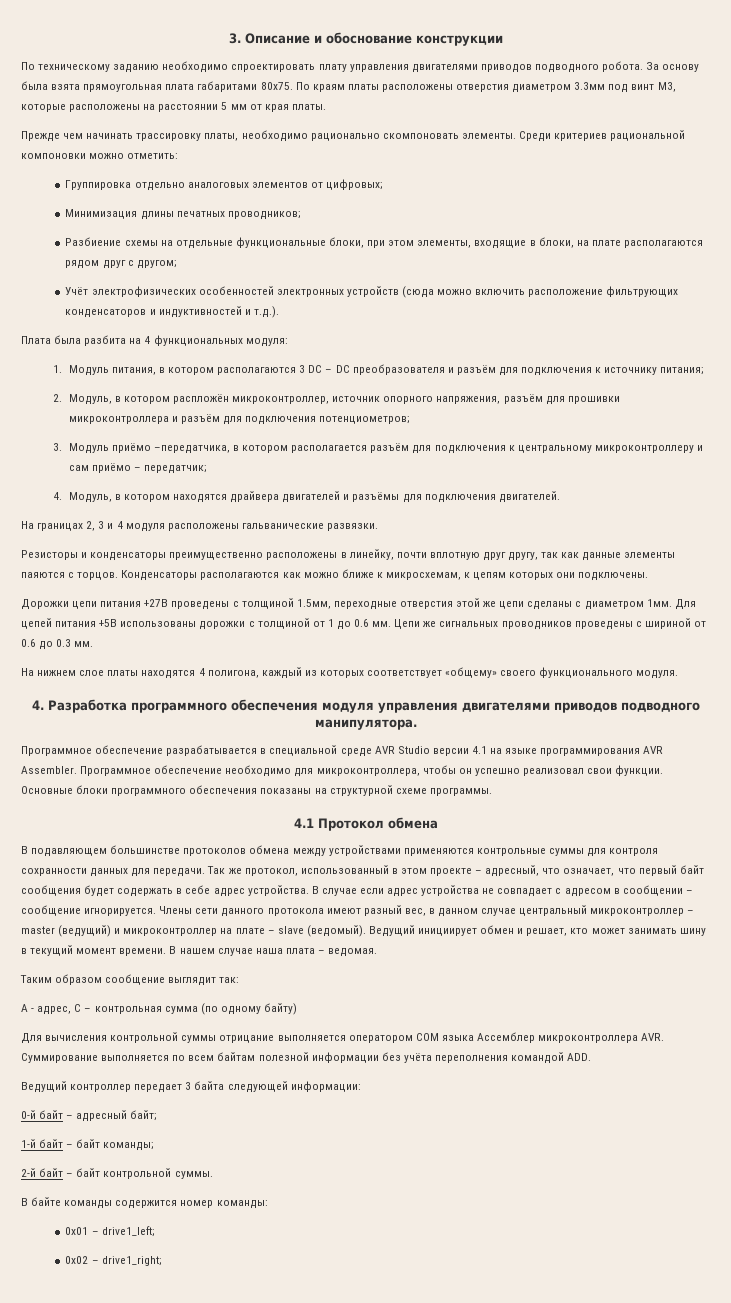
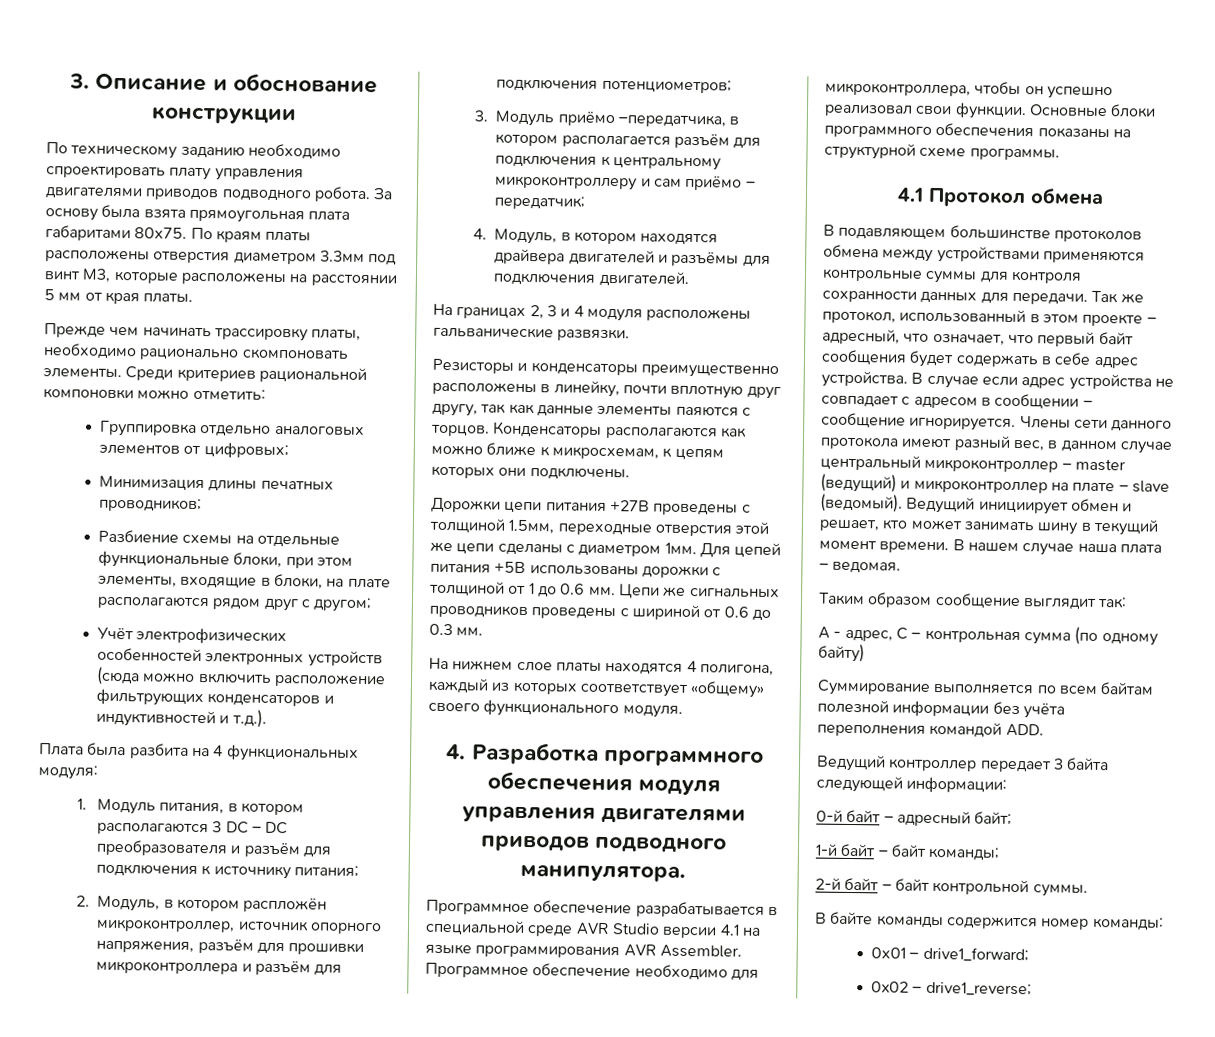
- Для вычисления контрольной суммы отрицание выполняется оператором COM языка Ассемблер микроконтроллера AVR. Суммирование выполняется по всем байтам полезной информации без учёта переполнения командой ADD.
+ Суммирование выполняется по всем байтам полезной информации без учёта переполнения командой ADD.
- 0х01 – drive1_left;
+ 0х01 – drive1_forward;
- 0x02 – drive1_right;
+ 0x02 – drive1_reverse;

